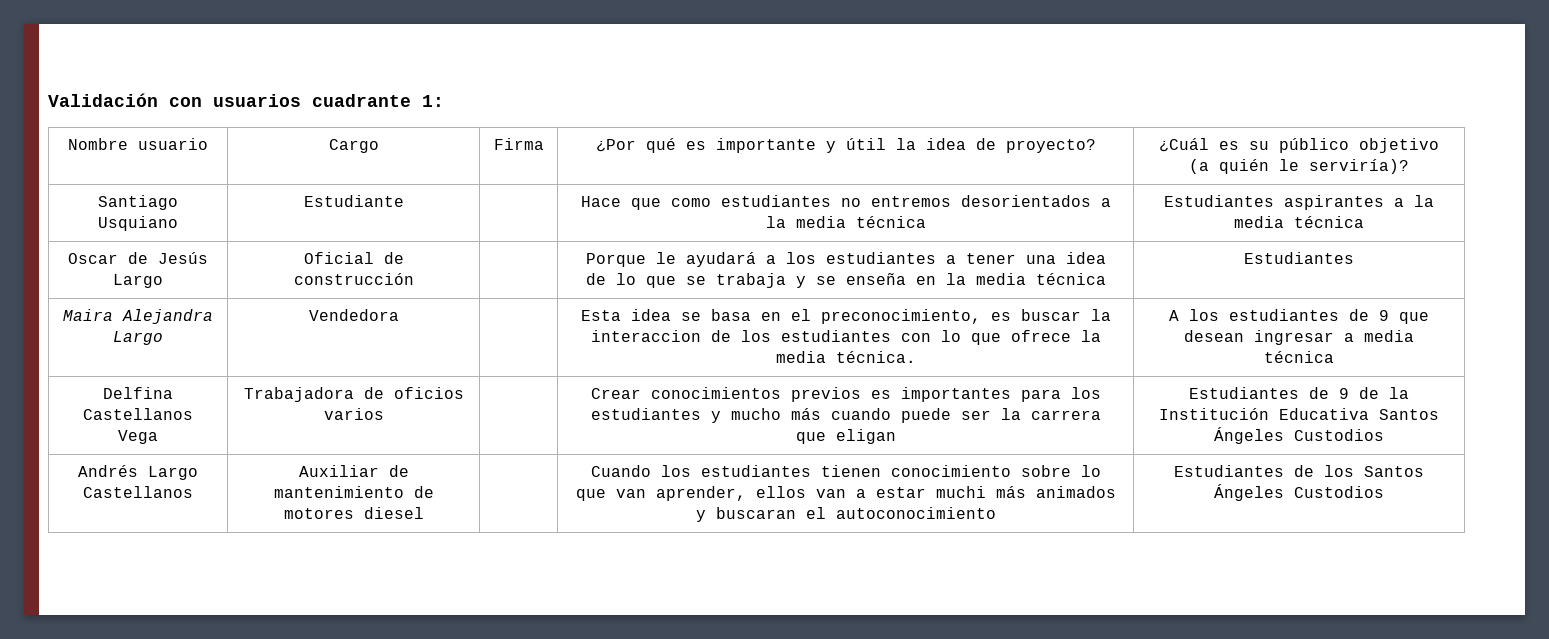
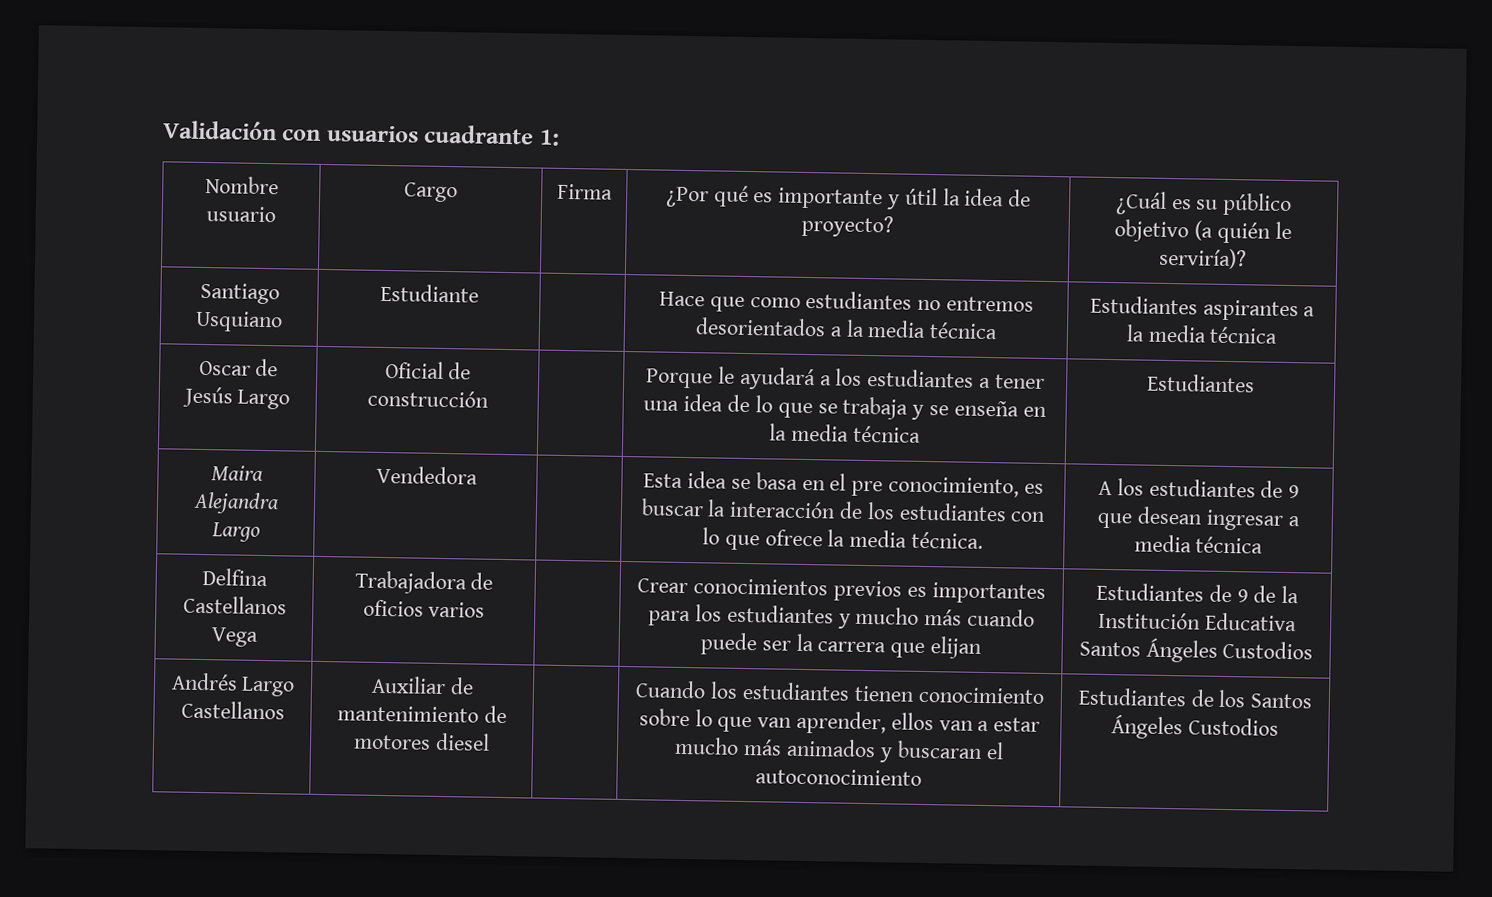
- Maira Alejandra Largo | Vendedora | | Esta idea se basa en el preconocimiento, es buscar la interaccion de los estudiantes con lo que ofrece la media técnica. | A los estudiantes de 9 que desean ingresar a media técnica
+ Maira Alejandra Largo | Vendedora | | Esta idea se basa en el pre conocimiento, es buscar la interacción de los estudiantes con lo que ofrece la media técnica. | A los estudiantes de 9 que desean ingresar a media técnica
- Delfina Castellanos Vega | Trabajadora de oficios varios | | Crear conocimientos previos es importantes para los estudiantes y mucho más cuando puede ser la carrera que eligan | Estudiantes de 9 de la Institución Educativa Santos Ángeles Custodios
+ Delfina Castellanos Vega | Trabajadora de oficios varios | | Crear conocimientos previos es importantes para los estudiantes y mucho más cuando puede ser la carrera que elijan | Estudiantes de 9 de la Institución Educativa Santos Ángeles Custodios
- Andrés Largo Castellanos | Auxiliar de mantenimiento de motores diesel | | Cuando los estudiantes tienen conocimiento sobre lo que van aprender, ellos van a estar muchi más animados y buscaran el autoconocimiento | Estudiantes de los Santos Ángeles Custodios
+ Andrés Largo Castellanos | Auxiliar de mantenimiento de motores diesel | | Cuando los estudiantes tienen conocimiento sobre lo que van aprender, ellos van a estar mucho más animados y buscaran el autoconocimiento | Estudiantes de los Santos Ángeles Custodios

